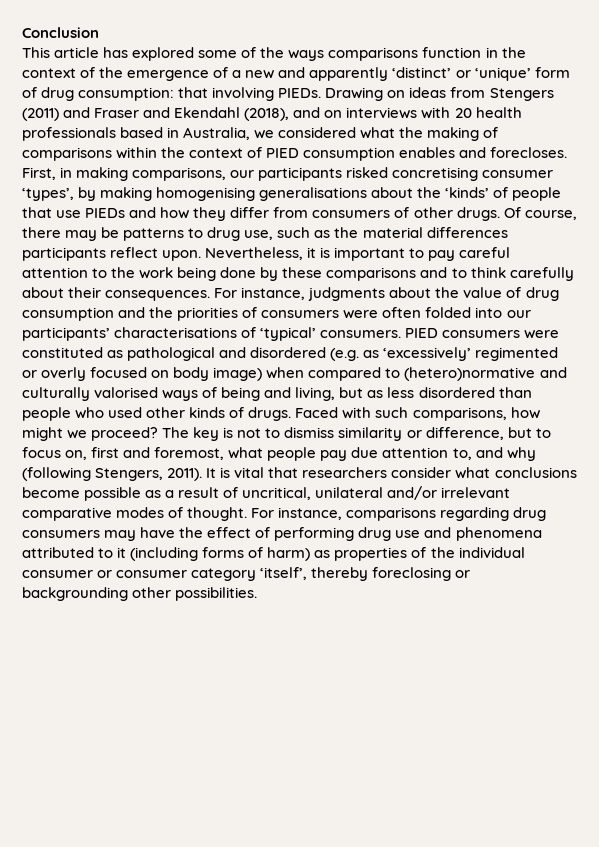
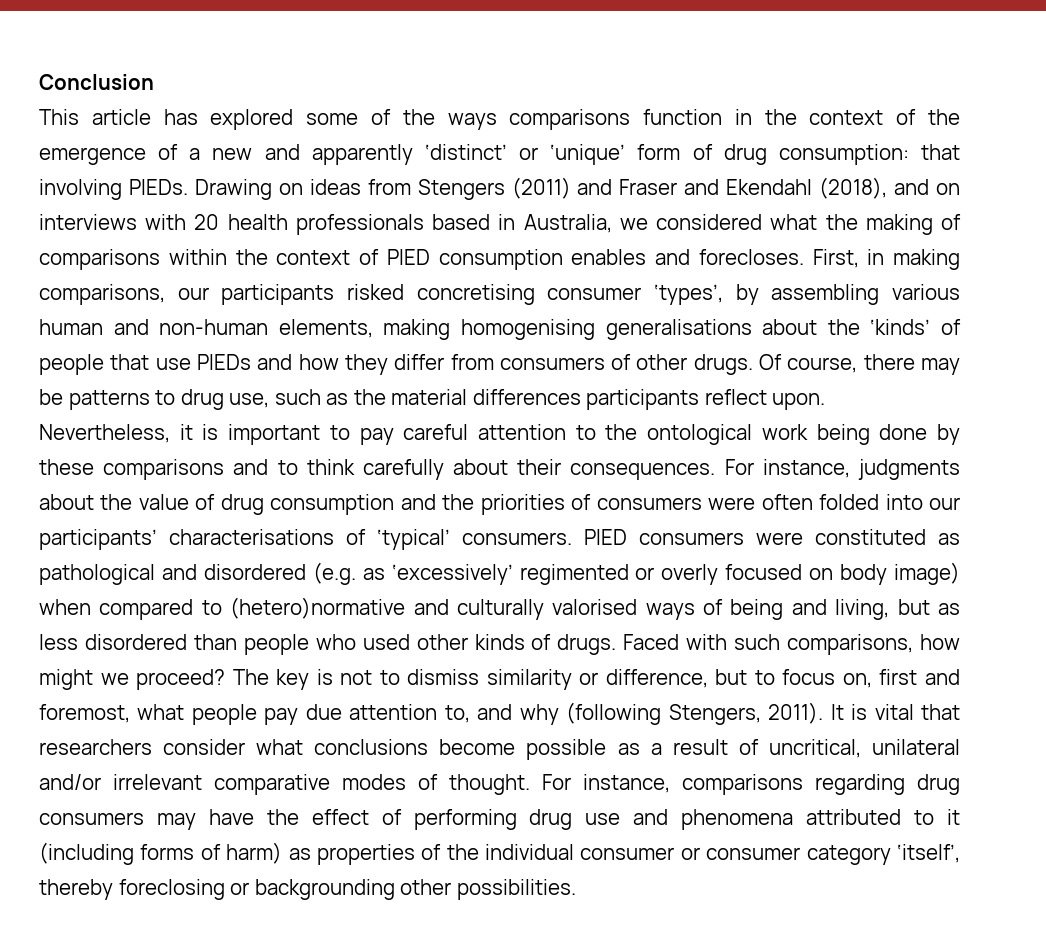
- First, in making comparisons, our participants risked concretising consumer ‘types’, by making homogenising generalisations about the ‘kinds’ of people that use PIEDs and how they differ from consumers of other drugs.
+ First, in making comparisons, our participants risked concretising consumer ‘types’, by assembling various human and non-human elements, making homogenising generalisations about the ‘kinds’ of people that use PIEDs and how they differ from consumers of other drugs.
- Nevertheless, it is important to pay careful attention to the work being done by these comparisons and to think carefully about their consequences.
+ Nevertheless, it is important to pay careful attention to the ontological work being done by these comparisons and to think carefully about their consequences.

